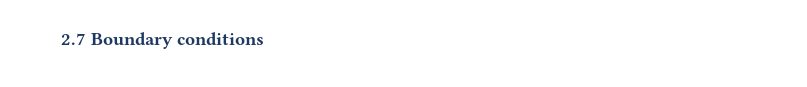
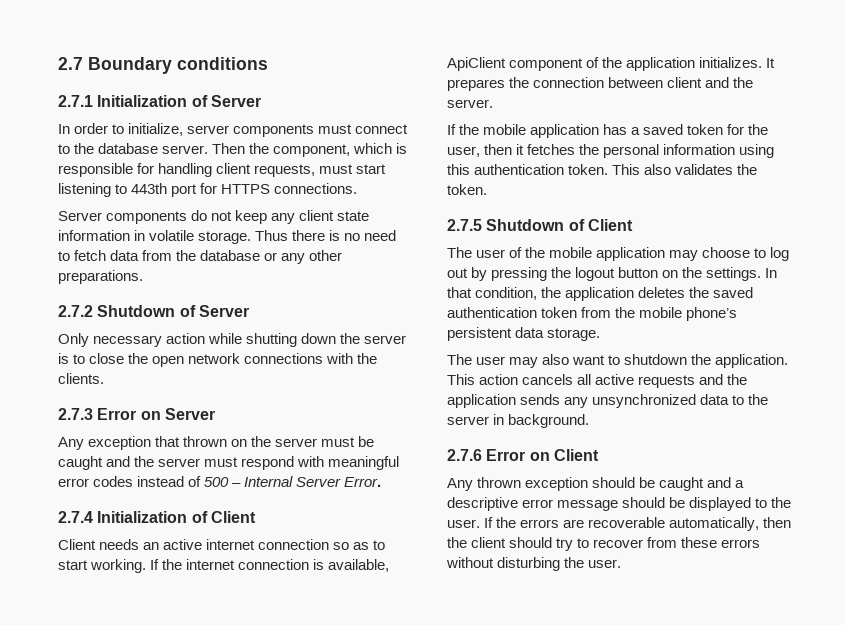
+ 2.7.1 Initialization of Server
+ In order to initialize, server components must connect to the database server. Then the component, which is responsible for handling client requests, must start listening to 443th port for HTTPS connections.
+ Server components do not keep any client state information in volatile storage. Thus there is no need to fetch data from the database or any other preparations.
+ 2.7.2 Shutdown of Server
+ Only necessary action while shutting down the server is to close the open network connections with the clients.
+ 2.7.3 Error on Server
+ Any exception that thrown on the server must be caught and the server must respond with meaningful error codes instead of 500 – Internal Server Error.
+ 2.7.4 Initialization of Client
+ Client needs an active internet connection so as to start working. If the internet connection is available, ApiClient component of the application initializes. It prepares the connection between client and the server.
+ If the mobile application has a saved token for the user, then it fetches the personal information using this authentication token. This also validates the token.
+ 2.7.5 Shutdown of Client
+ The user of the mobile application may choose to log out by pressing the logout button on the settings. In that condition, the application deletes the saved authentication token from the mobile phone’s persistent data storage.
+ The user may also want to shutdown the application. This action cancels all active requests and the application sends any unsynchronized data to the server in background.
+ 2.7.6 Error on Client
+ Any thrown exception should be caught and a descriptive error message should be displayed to the user. If the errors are recoverable automatically, then the client should try to recover from these errors without disturbing the user.

